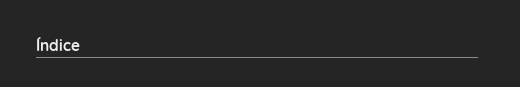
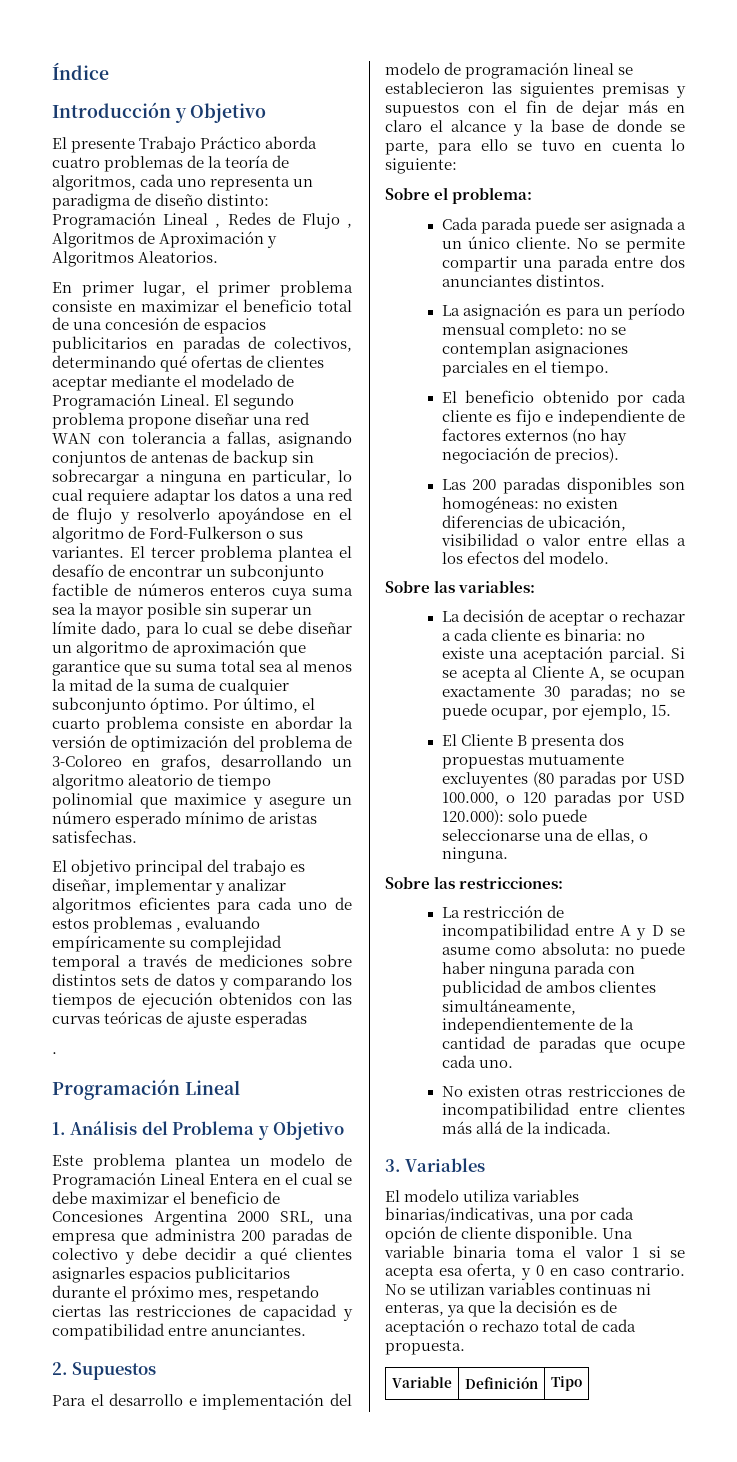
+ Introducción y Objetivo
+ El presente Trabajo Práctico aborda cuatro problemas de la teoría de algoritmos, cada uno representa un paradigma de diseño distinto: Programación Lineal , Redes de Flujo , Algoritmos de Aproximación y Algoritmos Aleatorios.
+ En primer lugar, el primer problema consiste en maximizar el beneficio total de una concesión de espacios publicitarios en paradas de colectivos, determinando qué ofertas de clientes aceptar mediante el modelado de Programación Lineal. El segundo problema propone diseñar una red WAN con tolerancia a fallas, asignando conjuntos de antenas de backup sin sobrecargar a ninguna en particular, lo cual requiere adaptar los datos a una red de flujo y resolverlo apoyándose en el algoritmo de Ford-Fulkerson o sus variantes. El tercer problema plantea el desafío de encontrar un subconjunto factible de números enteros cuya suma sea la mayor posible sin superar un límite dado, para lo cual se debe diseñar un algoritmo de aproximación que garantice que su suma total sea al menos la mitad de la suma de cualquier subconjunto óptimo. Por último, el cuarto problema consiste en abordar la versión de optimización del problema de 3-Coloreo en grafos, desarrollando un algoritmo aleatorio de tiempo polinomial que maximice y asegure un número esperado mínimo de aristas satisfechas.
+ El objetivo principal del trabajo es diseñar, implementar y analizar algoritmos eficientes para cada uno de estos problemas , evaluando empíricamente su complejidad temporal a través de mediciones sobre distintos sets de datos y comparando los tiempos de ejecución obtenidos con las curvas teóricas de ajuste esperadas
+ .
+ Programación Lineal
+ 1. Análisis del Problema y Objetivo
+ Este problema plantea un modelo de Programación Lineal Entera en el cual se debe maximizar el beneficio de Concesiones Argentina 2000 SRL, una empresa que administra 200 paradas de colectivo y debe decidir a qué clientes asignarles espacios publicitarios durante el próximo mes, respetando ciertas las restricciones de capacidad y compatibilidad entre anunciantes.
+ 2. Supuestos
+ Para el desarrollo e implementación del modelo de programación lineal se establecieron las siguientes premisas y supuestos con el fin de dejar más en claro el alcance y la base de donde se parte, para ello se tuvo en cuenta lo siguiente:
+ Sobre el problema:
+ Cada parada puede ser asignada a un único cliente. No se permite compartir una parada entre dos anunciantes distintos.
+ La asignación es para un período mensual completo: no se contemplan asignaciones parciales en el tiempo.
+ El beneficio obtenido por cada cliente es fijo e independiente de factores externos (no hay negociación de precios).
+ Las 200 paradas disponibles son homogéneas: no existen diferencias de ubicación, visibilidad o valor entre ellas a los efectos del modelo.
+ Sobre las variables:
+ La decisión de aceptar o rechazar a cada cliente es binaria: no existe una aceptación parcial. Si se acepta al Cliente A, se ocupan exactamente 30 paradas; no se puede ocupar, por ejemplo, 15.
+ El Cliente B presenta dos propuestas mutuamente excluyentes (80 paradas por USD 100.000, o 120 paradas por USD 120.000): solo puede seleccionarse una de ellas, o ninguna.
+ Sobre las restricciones:
+ La restricción de incompatibilidad entre A y D se asume como absoluta: no puede haber ninguna parada con publicidad de ambos clientes simultáneamente, independientemente de la cantidad de paradas que ocupe cada uno.
+ No existen otras restricciones de incompatibilidad entre clientes más allá de la indicada.
+ 3. Variables
+ El modelo utiliza variables binarias/indicativas, una por cada opción de cliente disponible. Una variable binaria toma el valor 1 si se acepta esa oferta, y 0 en caso contrario. No se utilizan variables continuas ni enteras, ya que la decisión es de aceptación o rechazo total de cada propuesta.
+ Variable | Definición | Tipo

